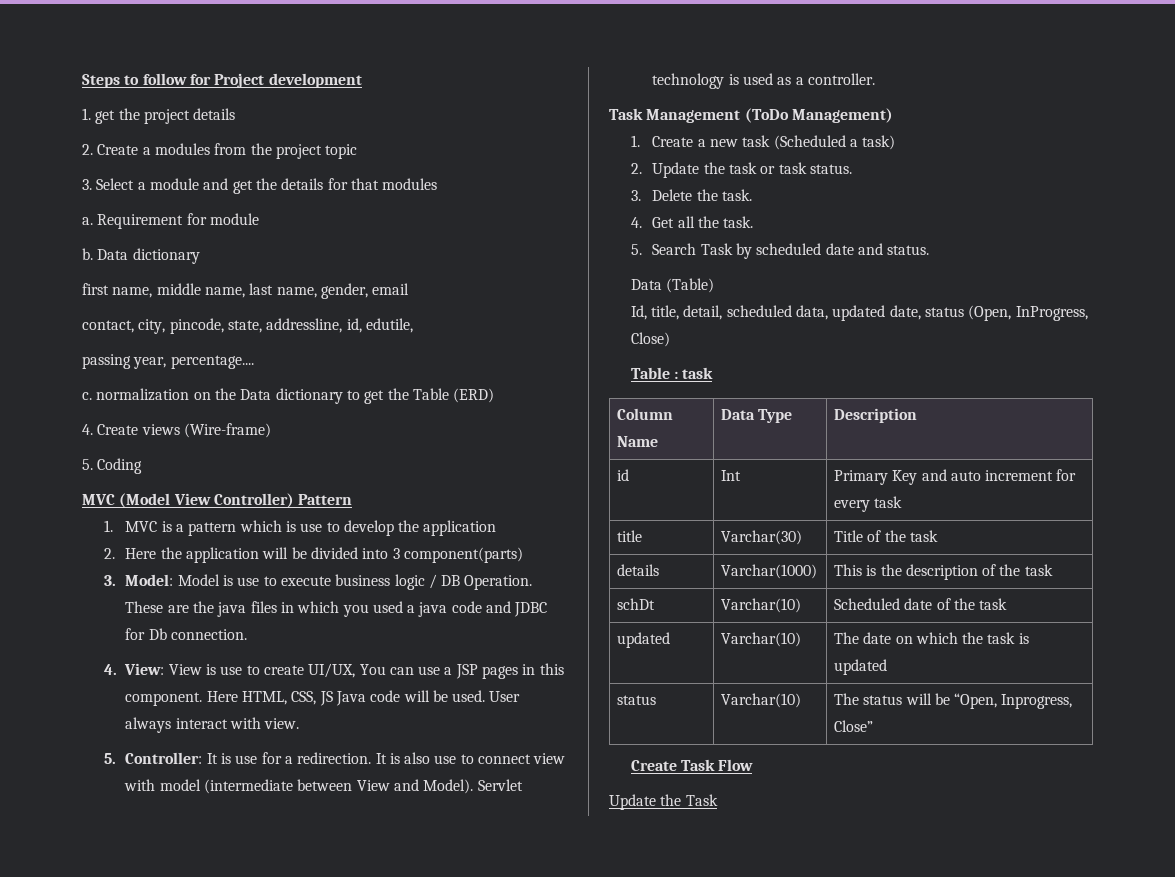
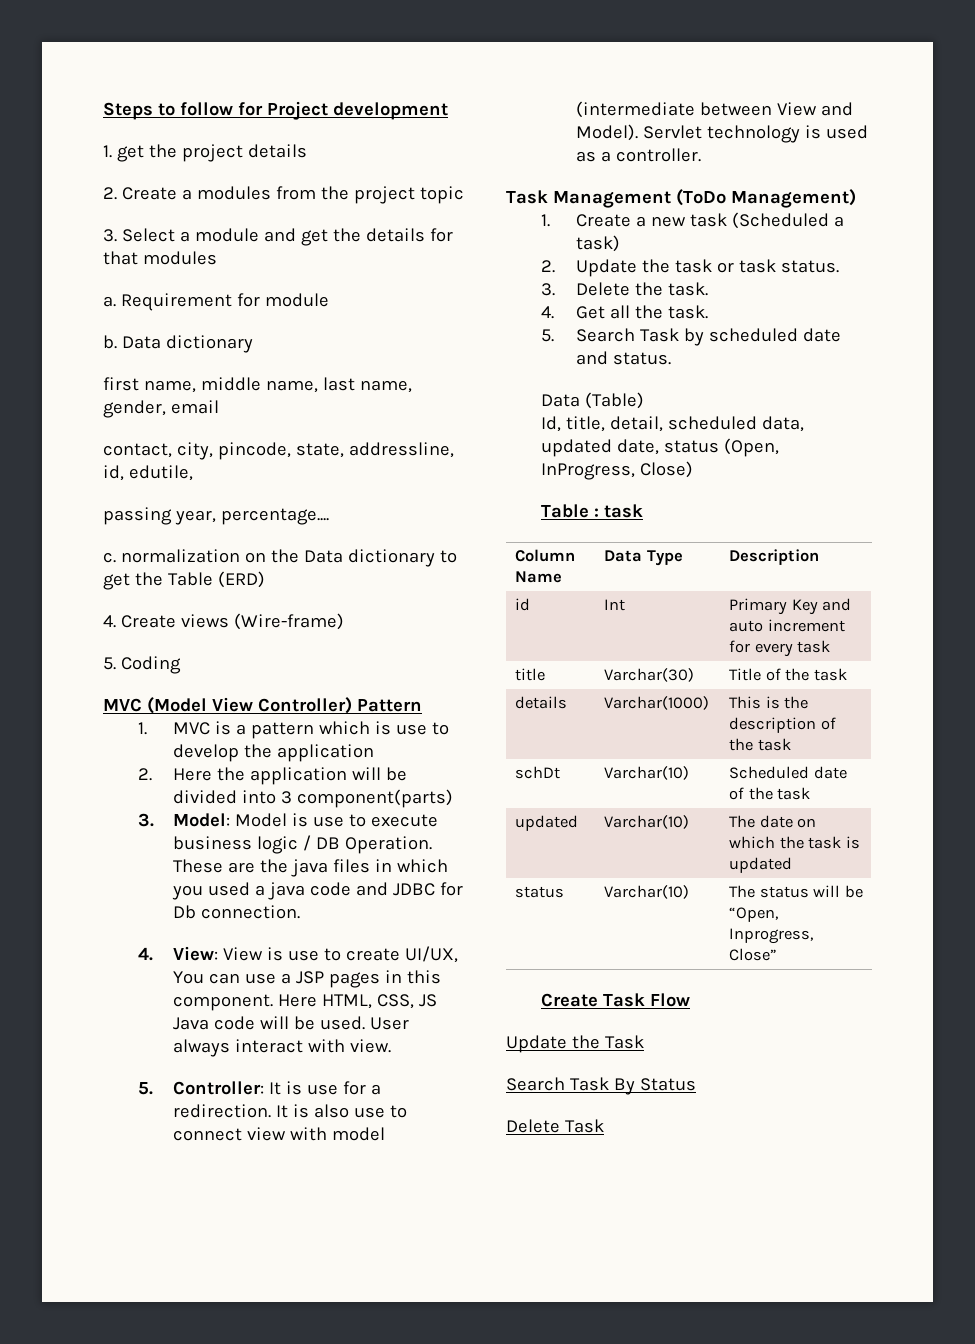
+ Search Task By Status
+ Delete Task

